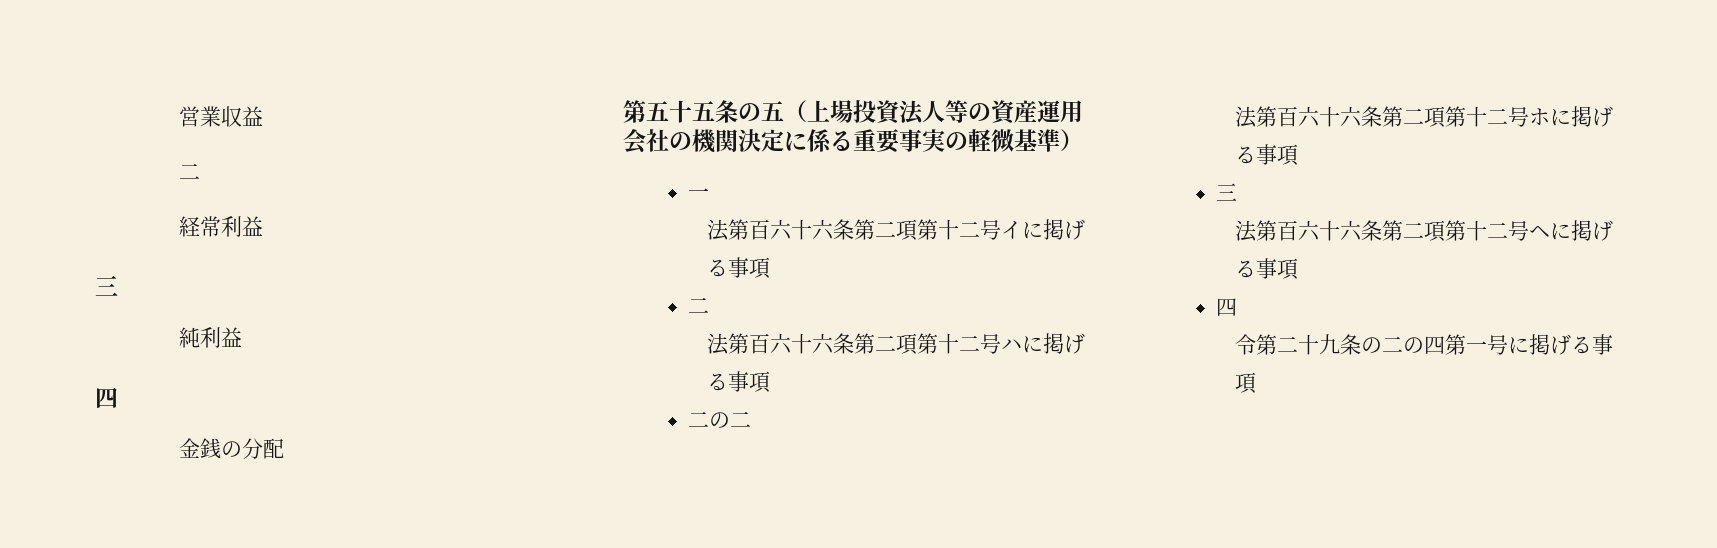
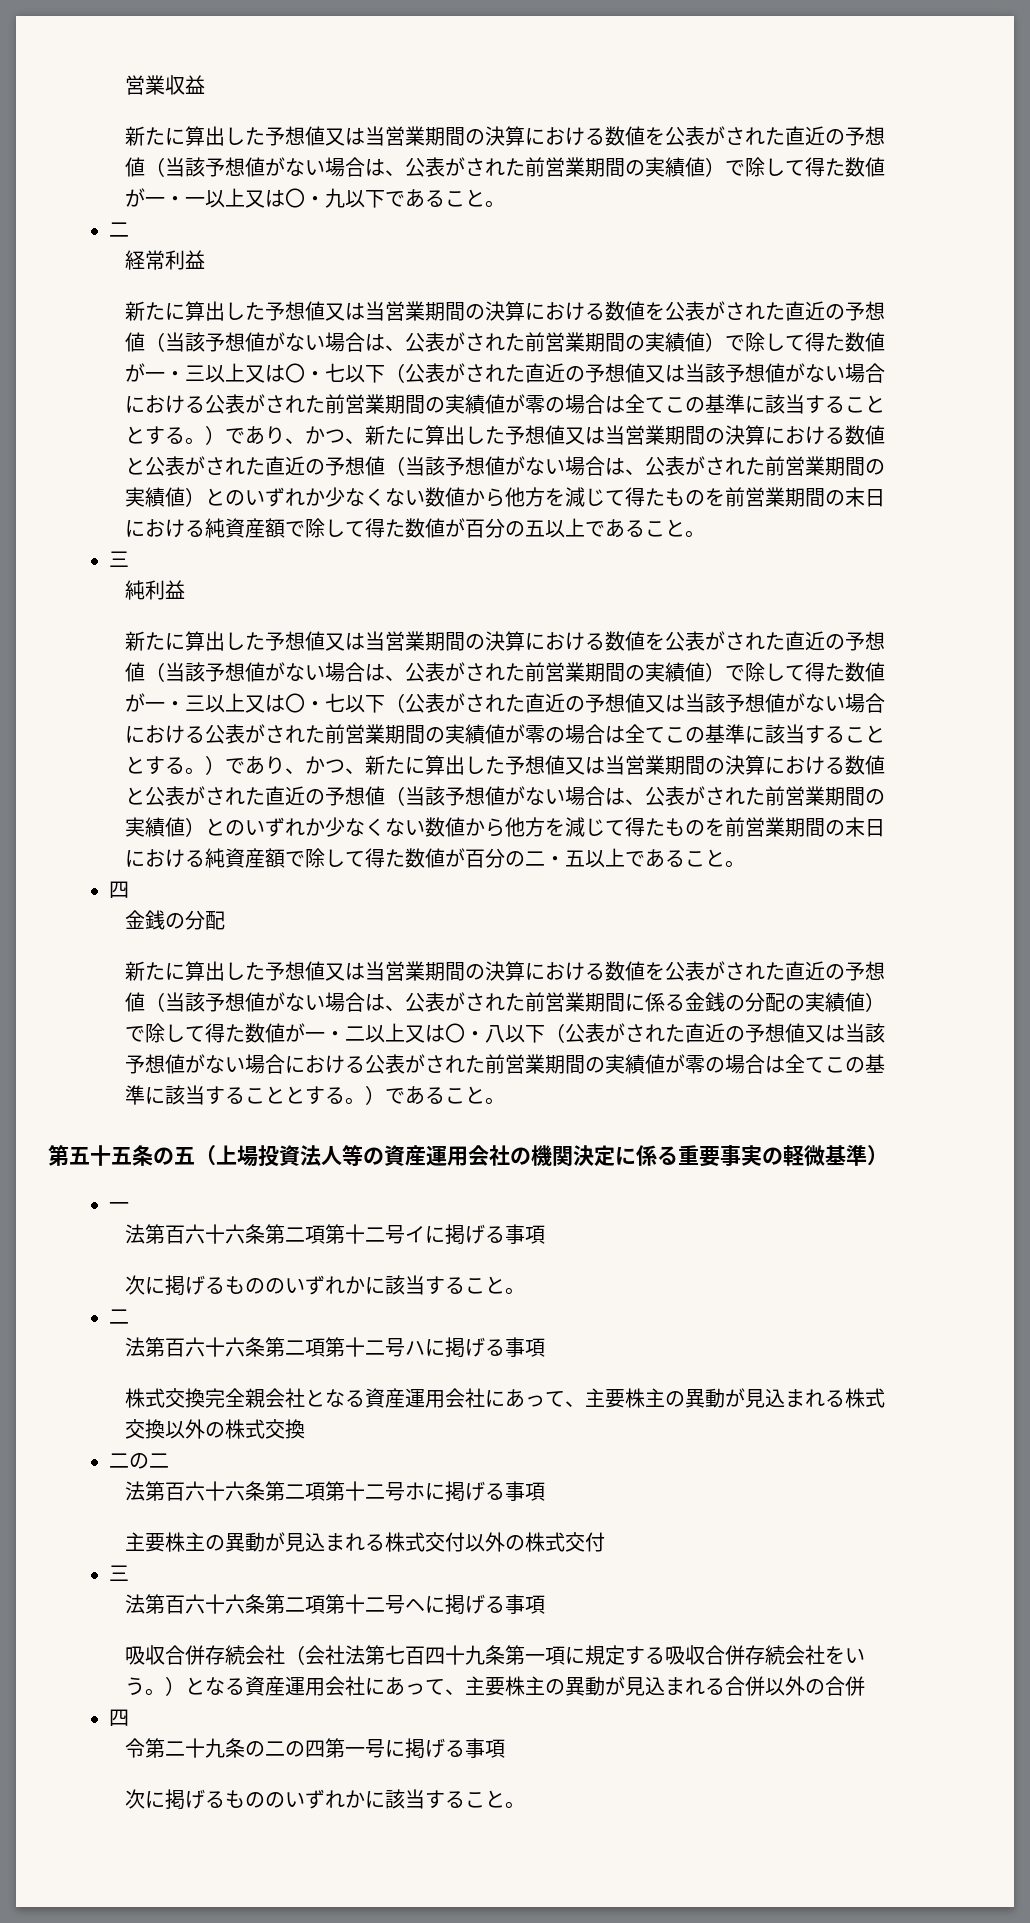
  営業収益
+ 新たに算出した予想値又は当営業期間の決算における数値を公表がされた直近の予想値（当該予想値がない場合は、公表がされた前営業期間の実績値）で除して得た数値が一・一以上又は〇・九以下であること。
  二
  経常利益
+ 新たに算出した予想値又は当営業期間の決算における数値を公表がされた直近の予想値（当該予想値がない場合は、公表がされた前営業期間の実績値）で除して得た数値が一・三以上又は〇・七以下（公表がされた直近の予想値又は当該予想値がない場合における公表がされた前営業期間の実績値が零の場合は全てこの基準に該当することとする。）であり、かつ、新たに算出した予想値又は当営業期間の決算における数値と公表がされた直近の予想値（当該予想値がない場合は、公表がされた前営業期間の実績値）とのいずれか少なくない数値から他方を減じて得たものを前営業期間の末日における純資産額で除して得た数値が百分の五以上であること。
  三
  純利益
+ 新たに算出した予想値又は当営業期間の決算における数値を公表がされた直近の予想値（当該予想値がない場合は、公表がされた前営業期間の実績値）で除して得た数値が一・三以上又は〇・七以下（公表がされた直近の予想値又は当該予想値がない場合における公表がされた前営業期間の実績値が零の場合は全てこの基準に該当することとする。）であり、かつ、新たに算出した予想値又は当営業期間の決算における数値と公表がされた直近の予想値（当該予想値がない場合は、公表がされた前営業期間の実績値）とのいずれか少なくない数値から他方を減じて得たものを前営業期間の末日における純資産額で除して得た数値が百分の二・五以上であること。
  四
  金銭の分配
+ 新たに算出した予想値又は当営業期間の決算における数値を公表がされた直近の予想値（当該予想値がない場合は、公表がされた前営業期間に係る金銭の分配の実績値）で除して得た数値が一・二以上又は〇・八以下（公表がされた直近の予想値又は当該予想値がない場合における公表がされた前営業期間の実績値が零の場合は全てこの基準に該当することとする。）であること。
  法第百六十六条第二項第十二号イに掲げる事項
+ 次に掲げるもののいずれかに該当すること。
+ 株式交換完全親会社となる資産運用会社にあって、主要株主の異動が見込まれる株式交換以外の株式交換
+ 主要株主の異動が見込まれる株式交付以外の株式交付
+ 吸収合併存続会社（会社法第七百四十九条第一項に規定する吸収合併存続会社をいう。）となる資産運用会社にあって、主要株主の異動が見込まれる合併以外の合併
  令第二十九条の二の四第一号に掲げる事項
+ 次に掲げるもののいずれかに該当すること。

